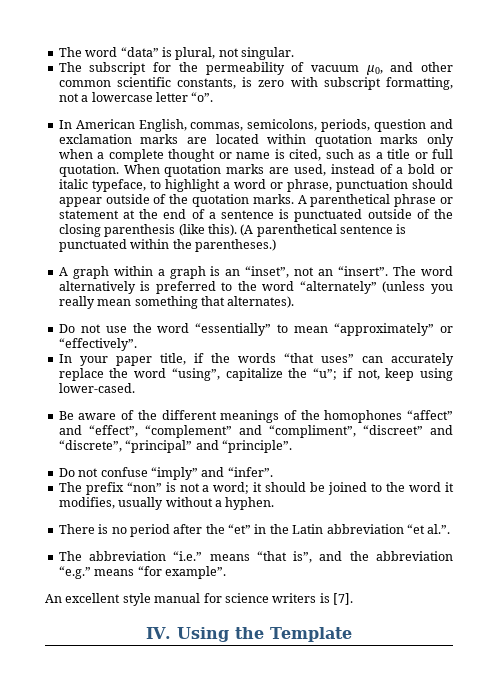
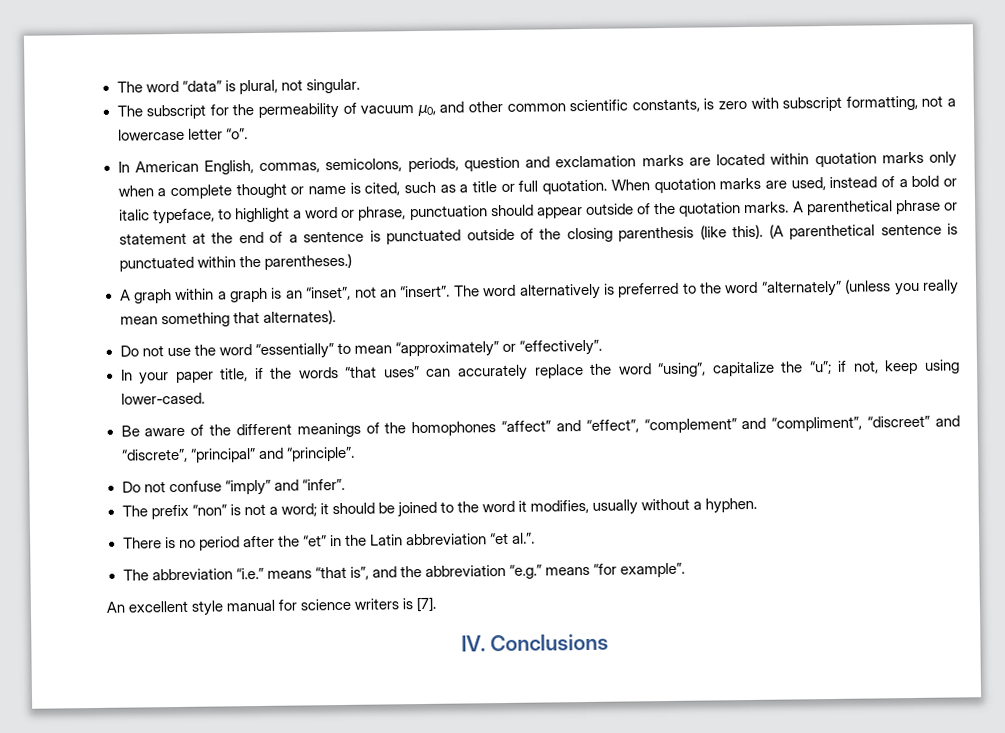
- IV. Using the Template
+ IV. Conclusions

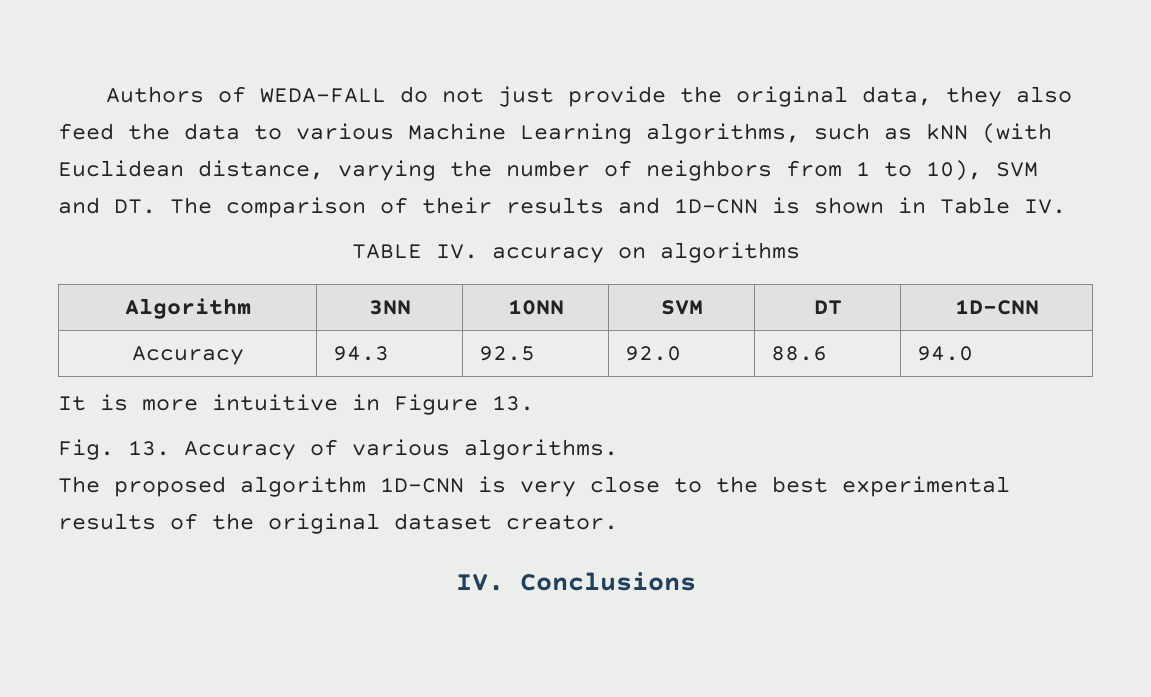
- The word “data” is plural, not singular.
- The subscript for the permeability of vacuum μ0, and other common scientific constants, is zero with subscript formatting, not a lowercase letter “o”.
- In American English, commas, semicolons, periods, question and exclamation marks are located within quotation marks only when a complete thought or name is cited, such as a title or full quotation. When quotation marks are used, instead of a bold or italic typeface, to highlight a word or phrase, punctuation should appear outside of the quotation marks. A parenthetical phrase or statement at the end of a sentence is punctuated outside of the closing parenthesis (like this). (A parenthetical sentence is punctuated within the parentheses.)
- A graph within a graph is an “inset”, not an “insert”. The word alternatively is preferred to the word “alternately” (unless you really mean something that alternates).
- Do not use the word “essentially” to mean “approximately” or “effectively”.
- In your paper title, if the words “that uses” can accurately replace the word “using”, capitalize the “u”; if not, keep using lower-cased.
- Be aware of the different meanings of the homophones “affect” and “effect”, “complement” and “compliment”, “discreet” and “discrete”, “principal” and “principle”.
- Do not confuse “imply” and “infer”.
- The prefix “non” is not a word; it should be joined to the word it modifies, usually without a hyphen.
- There is no period after the “et” in the Latin abbreviation “et al.”.
- The abbreviation “i.e.” means “that is”, and the abbreviation “e.g.” means “for example”.
- An excellent style manual for science writers is [7].
+ Authors of WEDA-FALL do not just provide the original data, they also feed the data to various Machine Learning algorithms, such as kNN (with Euclidean distance, varying the number of neighbors from 1 to 10), SVM and DT. The comparison of their results and 1D-CNN is shown in Table IV.
+ TABLE IV. accuracy on algorithms
+ Algorithm | 3NN | 10NN | SVM | DT | 1D-CNN
+ Accuracy | 94.3 | 92.5 | 92.0 | 88.6 | 94.0
+ It is more intuitive in Figure 13.
+ Fig. 13. Accuracy of various algorithms.
+ The proposed algorithm 1D-CNN is very close to the best experimental results of the original dataset creator.

